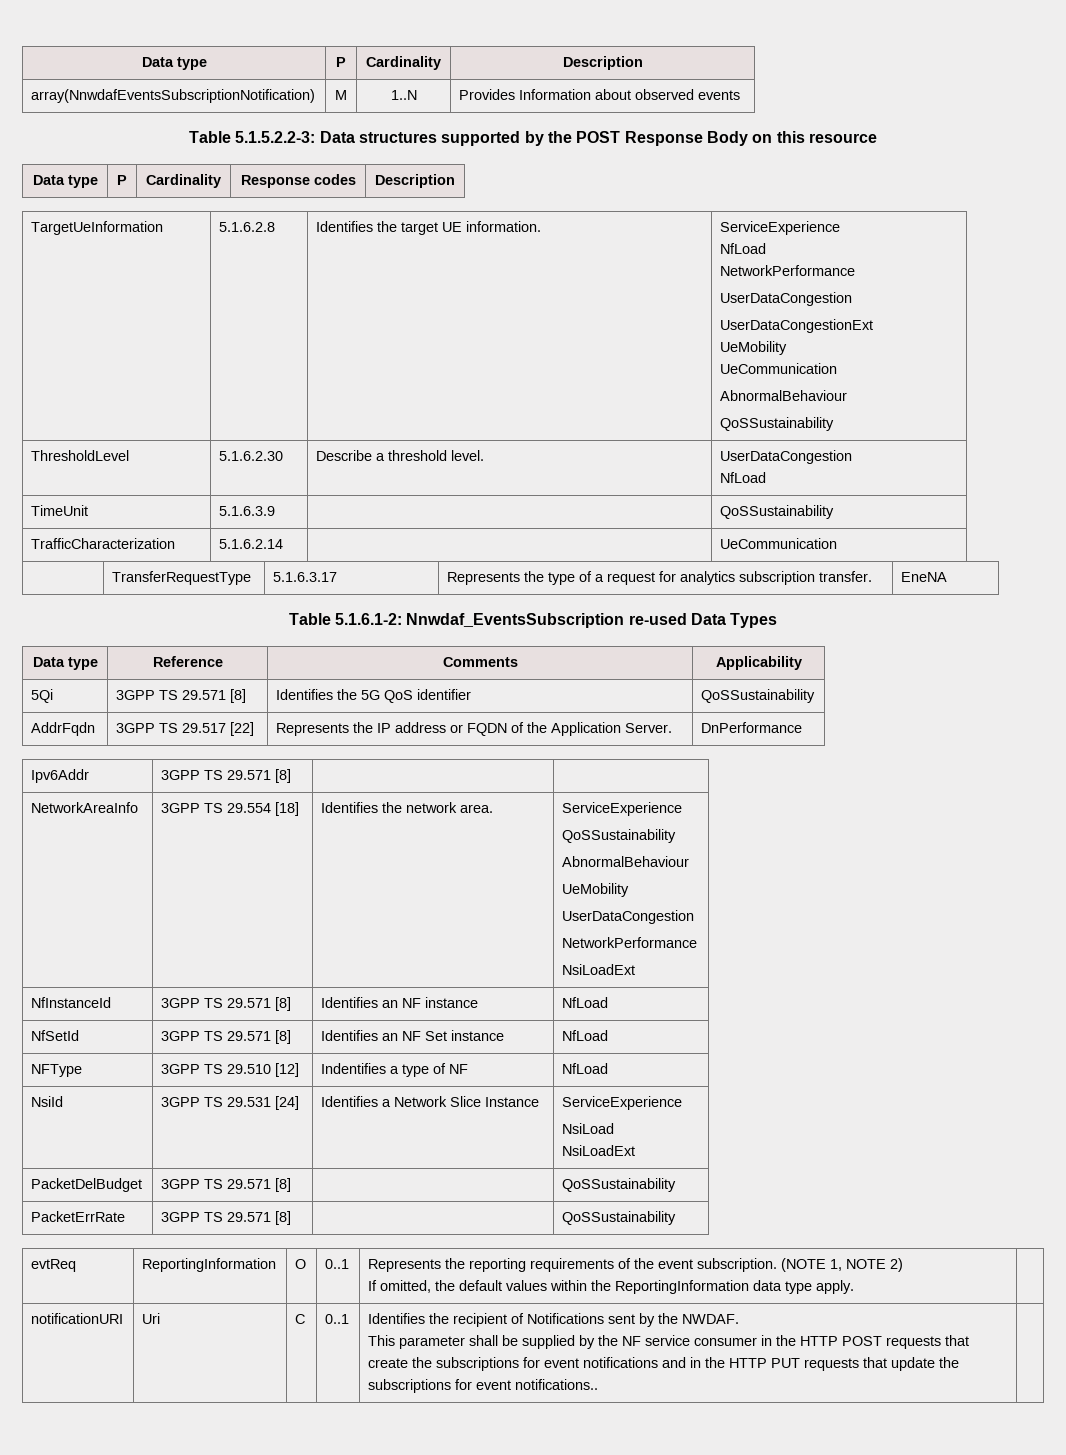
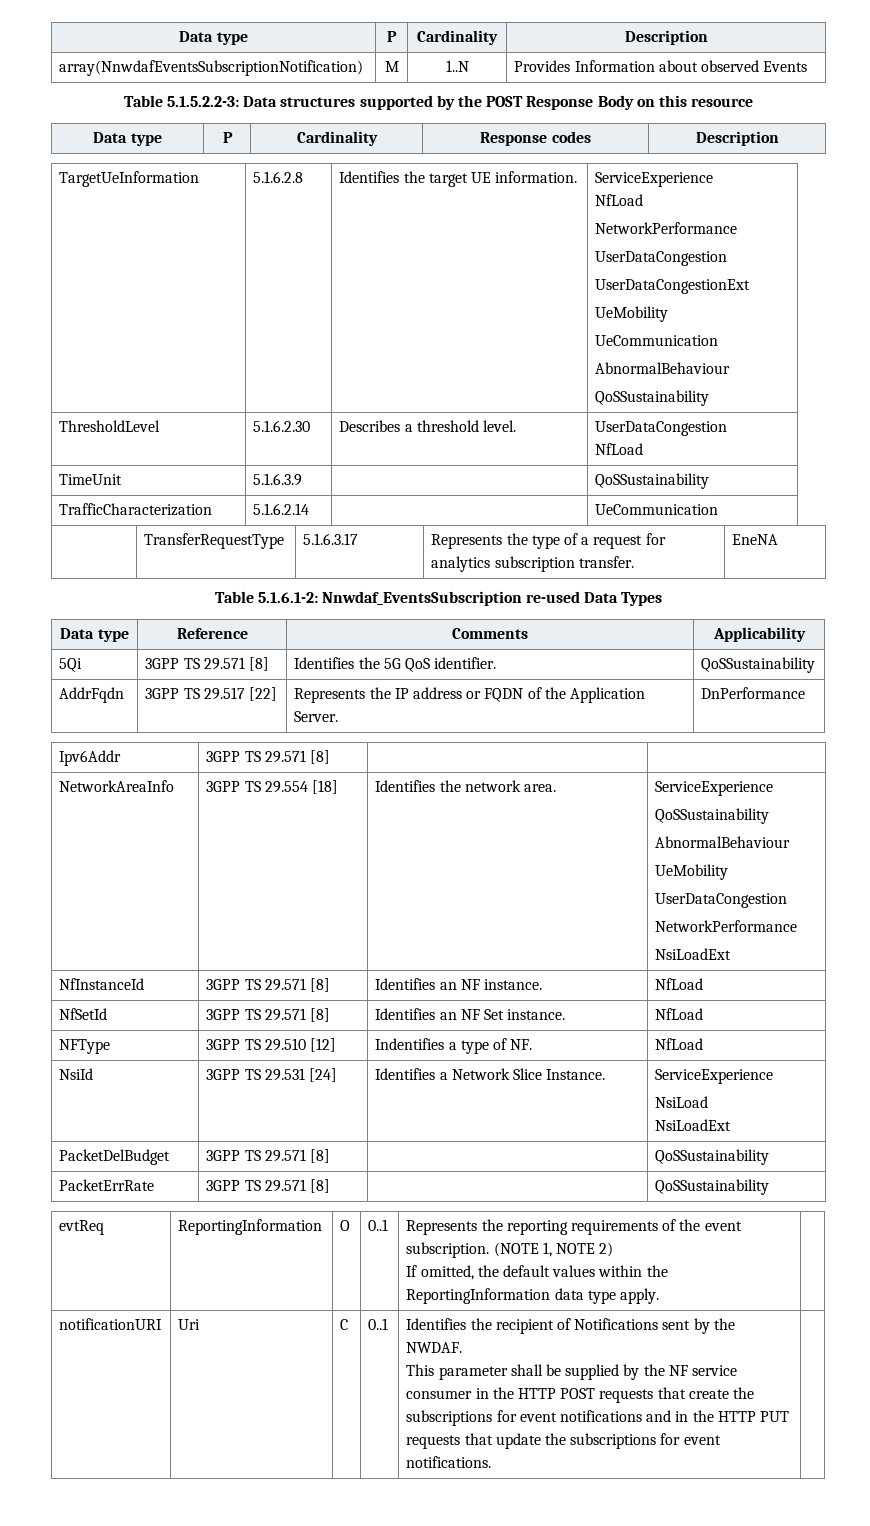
- array(NnwdafEventsSubscriptionNotification) | M | 1..N | Provides Information about observed events
+ array(NnwdafEventsSubscriptionNotification) | M | 1..N | Provides Information about observed Events
- ThresholdLevel | 5.1.6.2.30 | Describe a threshold level. | UserDataCongestion
+ ThresholdLevel | 5.1.6.2.30 | Describes a threshold level. | UserDataCongestion
- 5Qi | 3GPP TS 29.571 [8] | Identifies the 5G QoS identifier | QoSSustainability
+ 5Qi | 3GPP TS 29.571 [8] | Identifies the 5G QoS identifier. | QoSSustainability
- NfInstanceId | 3GPP TS 29.571 [8] | Identifies an NF instance | NfLoad
+ NfInstanceId | 3GPP TS 29.571 [8] | Identifies an NF instance. | NfLoad
- NfSetId | 3GPP TS 29.571 [8] | Identifies an NF Set instance | NfLoad
+ NfSetId | 3GPP TS 29.571 [8] | Identifies an NF Set instance. | NfLoad
- NFType | 3GPP TS 29.510 [12] | Indentifies a type of NF | NfLoad
+ NFType | 3GPP TS 29.510 [12] | Indentifies a type of NF. | NfLoad
- NsiId | 3GPP TS 29.531 [24] | Identifies a Network Slice Instance | ServiceExperience
+ NsiId | 3GPP TS 29.531 [24] | Identifies a Network Slice Instance. | ServiceExperience
- This parameter shall be supplied by the NF service consumer in the HTTP POST requests that create the subscriptions for event notifications and in the HTTP PUT requests that update the subscriptions for event notifications..
+ This parameter shall be supplied by the NF service consumer in the HTTP POST requests that create the subscriptions for event notifications and in the HTTP PUT requests that update the subscriptions for event notifications.

